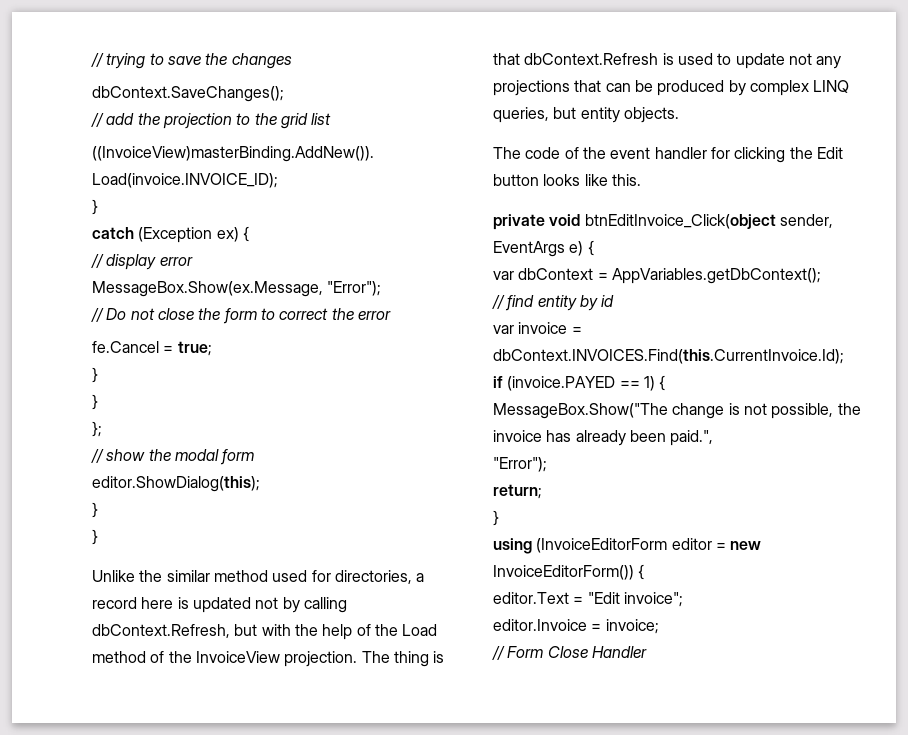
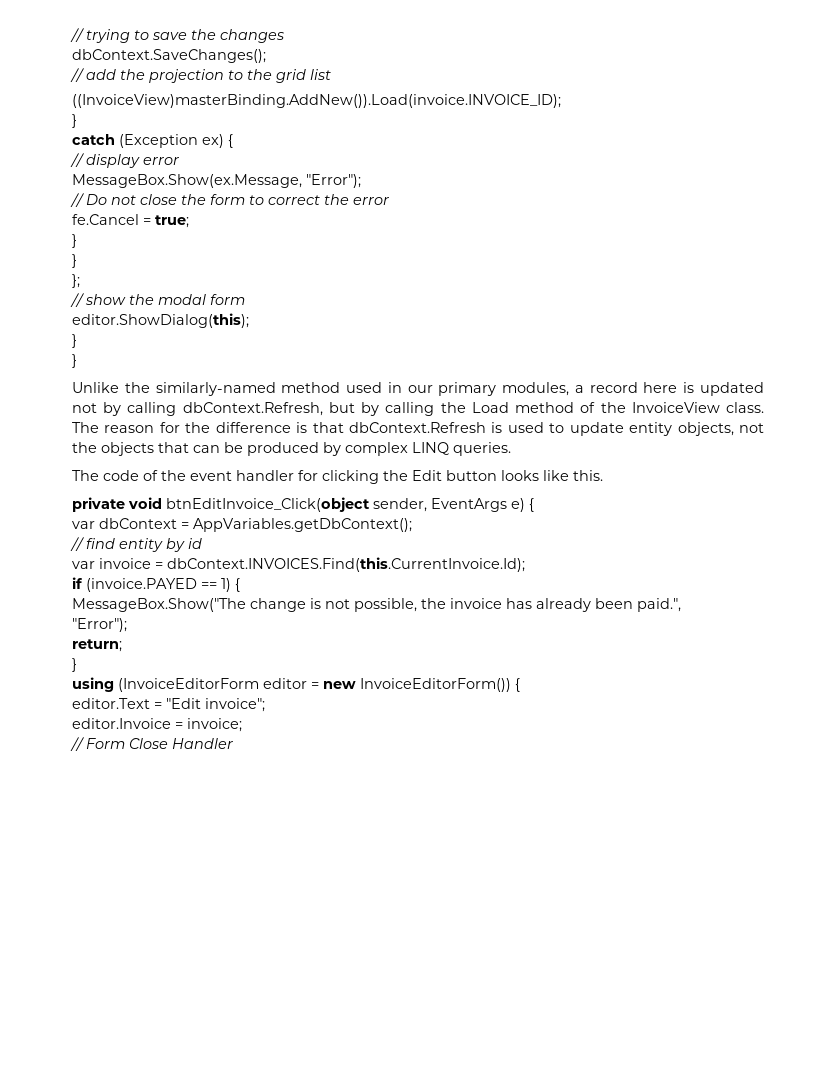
- Unlike the similar method used for directories, a record here is updated not by calling dbContext.Refresh, but with the help of the Load method of the InvoiceView projection. The thing is that dbContext.Refresh is used to update not any projections that can be produced by complex LINQ queries, but entity objects.
+ Unlike the similarly-named method used in our primary modules, a record here is updated not by calling dbContext.Refresh, but by calling the Load method of the InvoiceView class. The reason for the difference is that dbContext.Refresh is used to update entity objects, not the objects that can be produced by complex LINQ queries.

